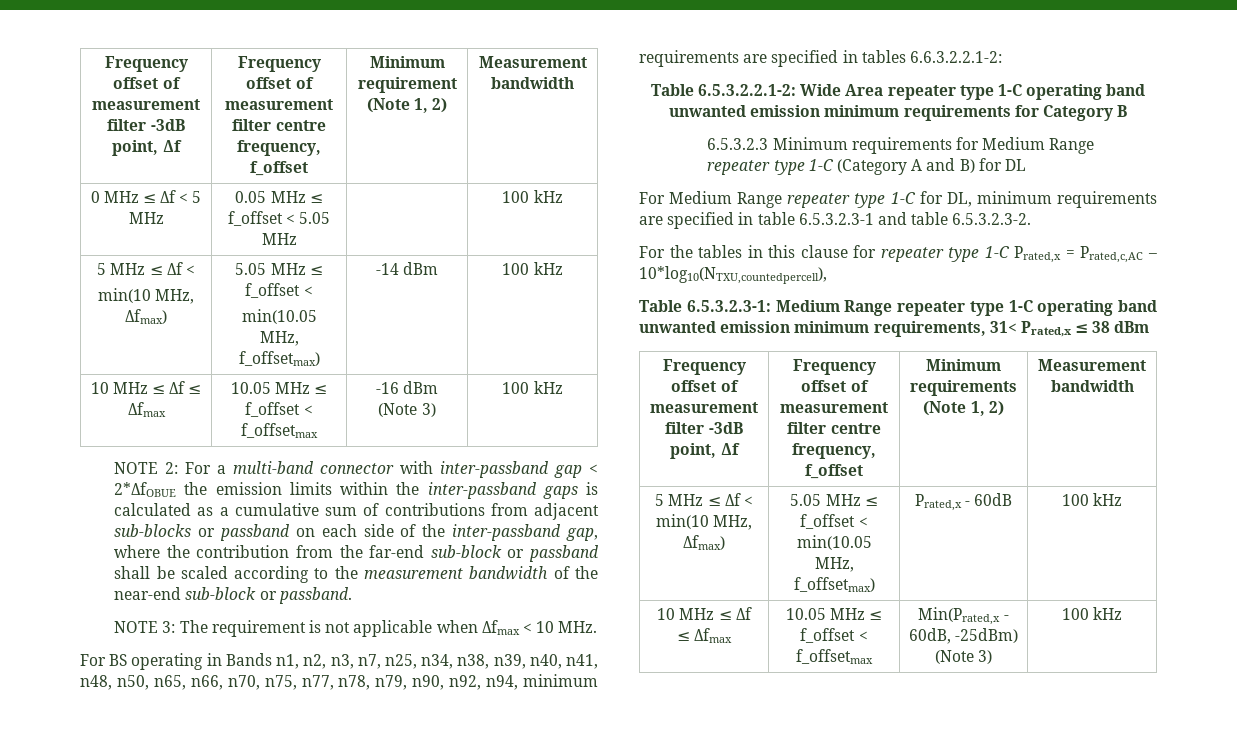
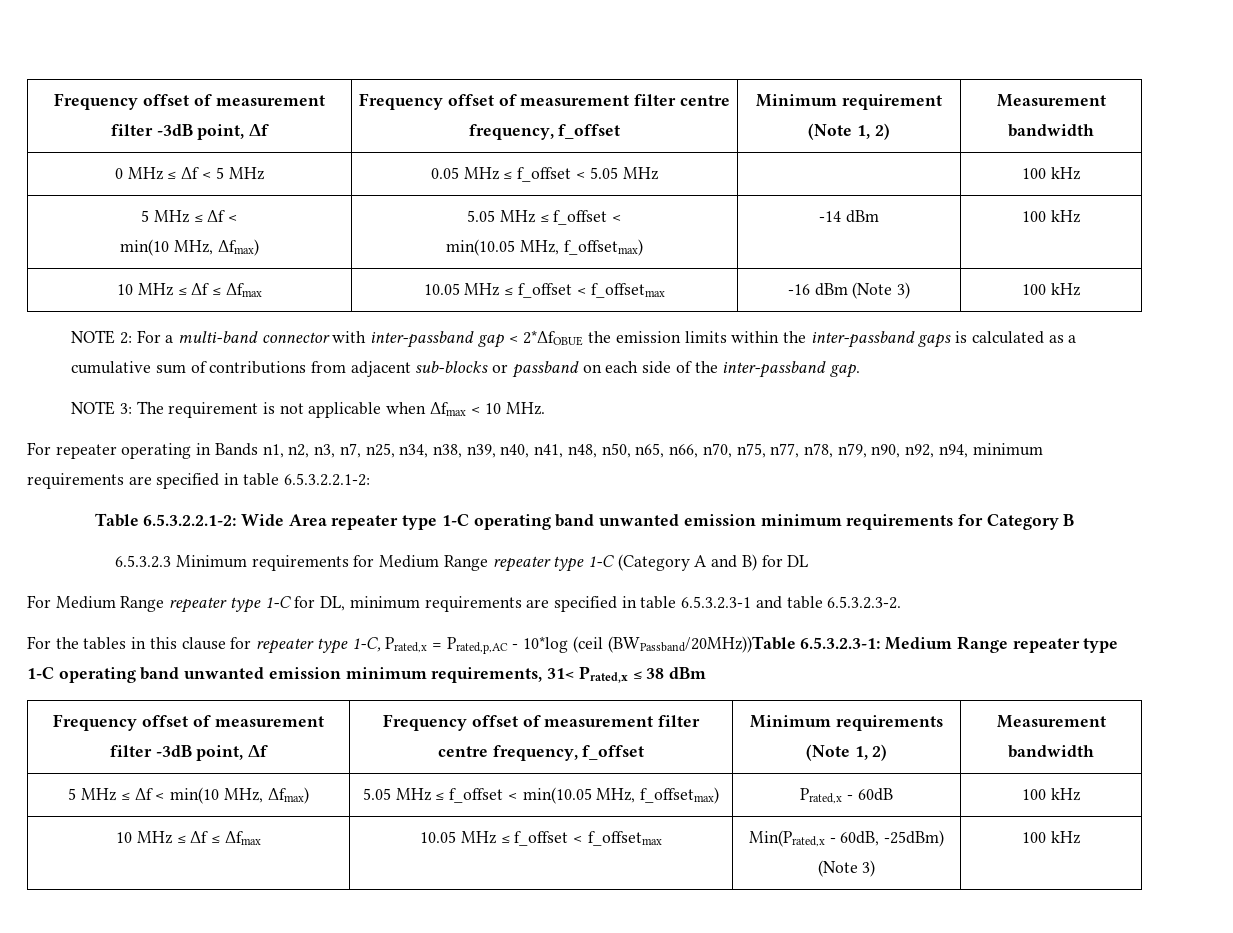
- NOTE 2: For a multi-band connector with inter-passband gap < 2*ΔfOBUE the emission limits within the inter-passband gaps is calculated as a cumulative sum of contributions from adjacent sub-blocks or passband on each side of the inter-passband gap, where the contribution from the far-end sub-block or passband shall be scaled according to the measurement bandwidth of the near-end sub-block or passband.
+ NOTE 2: For a multi-band connector with inter-passband gap < 2*ΔfOBUE the emission limits within the inter-passband gaps is calculated as a cumulative sum of contributions from adjacent sub-blocks or passband on each side of the inter-passband gap.
- For BS operating in Bands n1, n2, n3, n7, n25, n34, n38, n39, n40, n41, n48, n50, n65, n66, n70, n75, n77, n78, n79, n90, n92, n94, minimum requirements are specified in tables 6.6.3.2.2.1-2:
+ For repeater operating in Bands n1, n2, n3, n7, n25, n34, n38, n39, n40, n41, n48, n50, n65, n66, n70, n75, n77, n78, n79, n90, n92, n94, minimum requirements are specified in table 6.5.3.2.2.1-2:
- For the tables in this clause for repeater type 1-C Prated,x = Prated,c,AC – 10*log10(NTXU,countedpercell),
- Table 6.5.3.2.3-1: Medium Range repeater type 1-C operating band unwanted emission minimum requirements, 31< Prated,x ≤ 38 dBm
+ For the tables in this clause for repeater type 1-C, Prated,x = Prated,p,AC - 10*log (ceil (BWPassband/20MHz))Table 6.5.3.2.3-1: Medium Range repeater type 1-C operating band unwanted emission minimum requirements, 31< Prated,x ≤ 38 dBm

